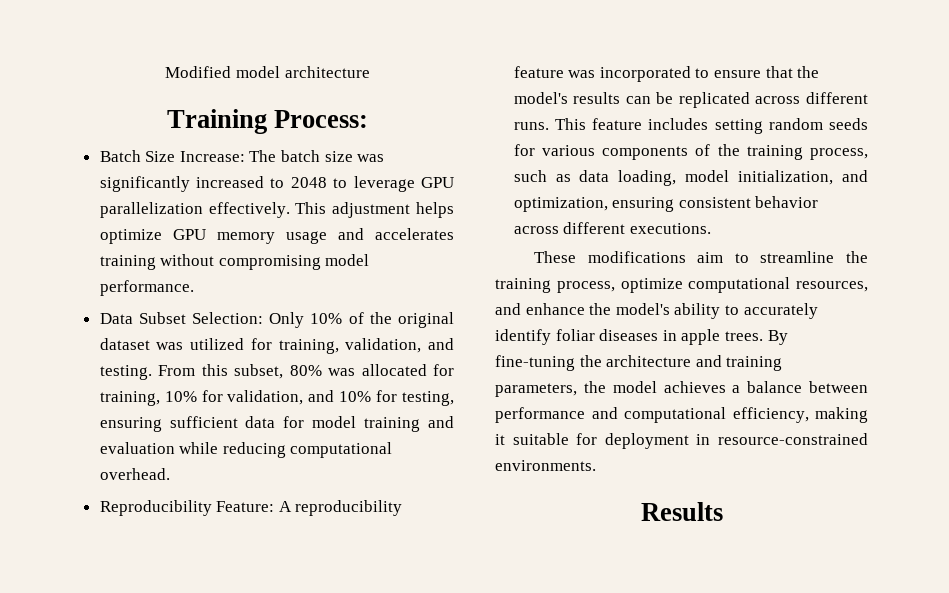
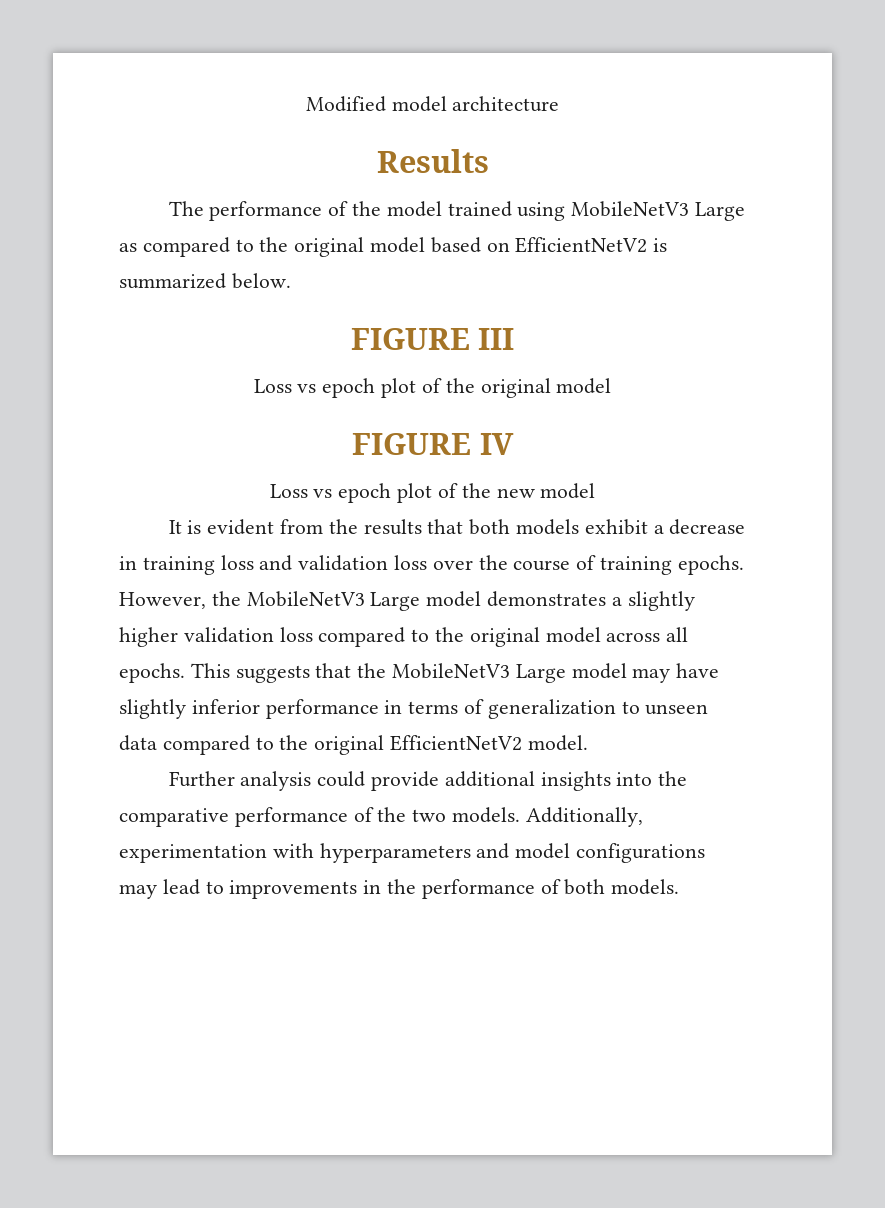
- Training Process:
- Batch Size Increase: The batch size was significantly increased to 2048 to leverage GPU parallelization effectively. This adjustment helps optimize GPU memory usage and accelerates training without compromising model performance.
- Data Subset Selection: Only 10% of the original dataset was utilized for training, validation, and testing. From this subset, 80% was allocated for training, 10% for validation, and 10% for testing, ensuring sufficient data for model training and evaluation while reducing computational overhead.
- Reproducibility Feature: A reproducibility feature was incorporated to ensure that the model's results can be replicated across different runs. This feature includes setting random seeds for various components of the training process, such as data loading, model initialization, and optimization, ensuring consistent behavior across different executions.
- These modifications aim to streamline the training process, optimize computational resources, and enhance the model's ability to accurately identify foliar diseases in apple trees. By fine-tuning the architecture and training parameters, the model achieves a balance between performance and computational efficiency, making it suitable for deployment in resource-constrained environments.
  Results
+ The performance of the model trained using MobileNetV3 Large as compared to the original model based on EfficientNetV2 is summarized below.
+ FIGURE III
+ Loss vs epoch plot of the original model
+ FIGURE IV
+ Loss vs epoch plot of the new model
+ It is evident from the results that both models exhibit a decrease in training loss and validation loss over the course of training epochs. However, the MobileNetV3 Large model demonstrates a slightly higher validation loss compared to the original model across all epochs. This suggests that the MobileNetV3 Large model may have slightly inferior performance in terms of generalization to unseen data compared to the original EfficientNetV2 model.
+ Further analysis could provide additional insights into the comparative performance of the two models. Additionally, experimentation with hyperparameters and model configurations may lead to improvements in the performance of both models.

